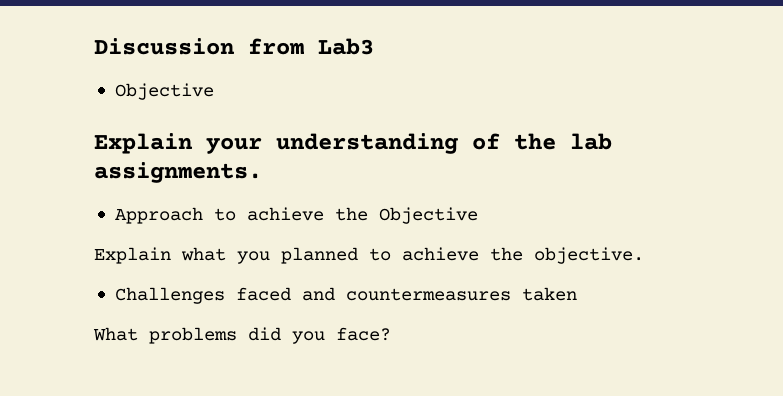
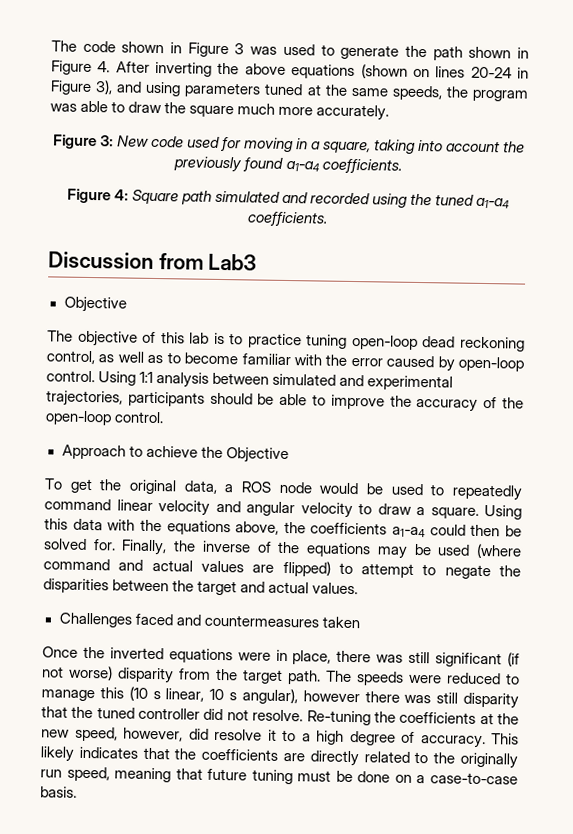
+ The code shown in Figure 3 was used to generate the path shown in Figure 4. After inverting the above equations (shown on lines 20-24 in Figure 3), and using parameters tuned at the same speeds, the program was able to draw the square much more accurately.
+ Figure 3: New code used for moving in a square, taking into account the previously found a1-a4 coefficients.
+ Figure 4: Square path simulated and recorded using the tuned a1-a4 coefficients.
  Discussion from Lab3
  Objective
- Explain your understanding of the lab assignments.
+ The objective of this lab is to practice tuning open-loop dead reckoning control, as well as to become familiar with the error caused by open-loop control. Using 1:1 analysis between simulated and experimental trajectories, participants should be able to improve the accuracy of the open-loop control.
- Explain what you planned to achieve the objective.
+ To get the original data, a ROS node would be used to repeatedly command linear velocity and angular velocity to draw a square. Using this data with the equations above, the coefficients a1-a4 could then be solved for. Finally, the inverse of the equations may be used (where command and actual values are flipped) to attempt to negate the disparities between the target and actual values.
- What problems did you face?
+ Once the inverted equations were in place, there was still significant (if not worse) disparity from the target path. The speeds were reduced to manage this (10 s linear, 10 s angular), however there was still disparity that the tuned controller did not resolve. Re-tuning the coefficients at the new speed, however, did resolve it to a high degree of accuracy. This likely indicates that the coefficients are directly related to the originally run speed, meaning that future tuning must be done on a case-to-case basis.

